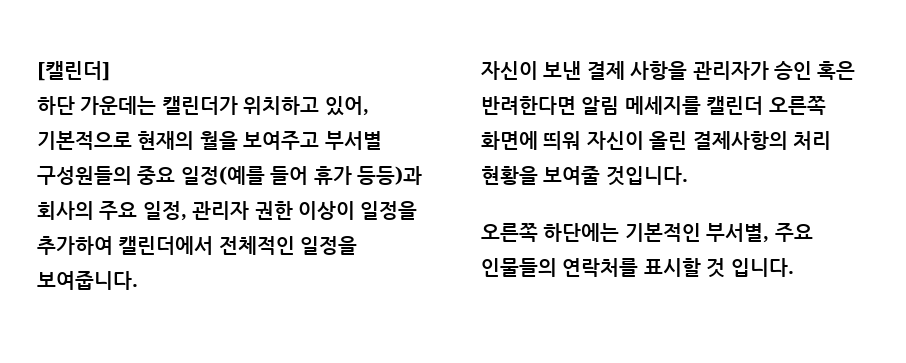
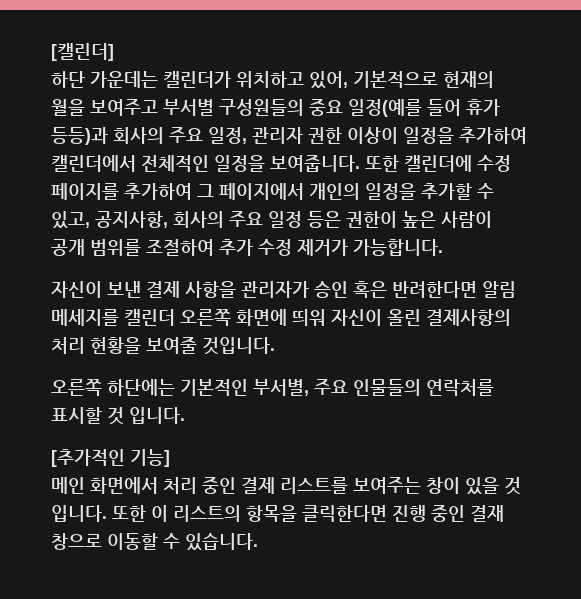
+ 또한 캘린더에 수정 페이지를 추가하여 그 페이지에서 개인의 일정을 추가할 수 있고, 공지사항, 회사의 주요 일정 등은 권한이 높은 사람이 공개 범위를 조절하여 추가 수정 제거가 가능합니다.
+ [추가적인 기능]
+ 메인 화면에서 처리 중인 결제 리스트를 보여주는 창이 있을 것 입니다. 또한 이 리스트의 항목을 클릭한다면 진행 중인 결재 창으로 이동할 수 있습니다.

